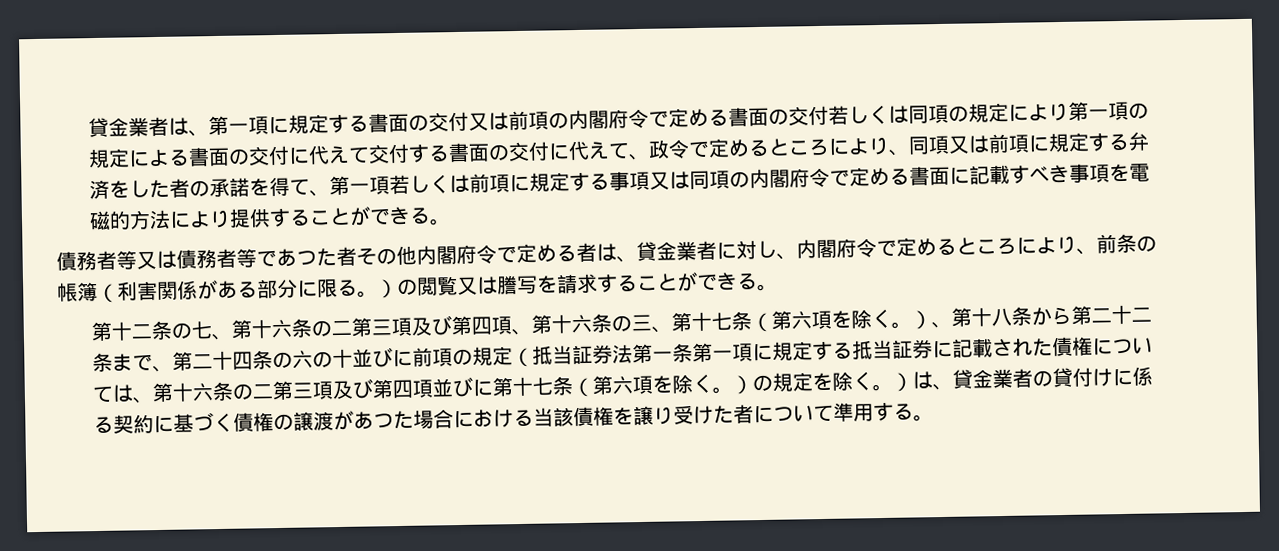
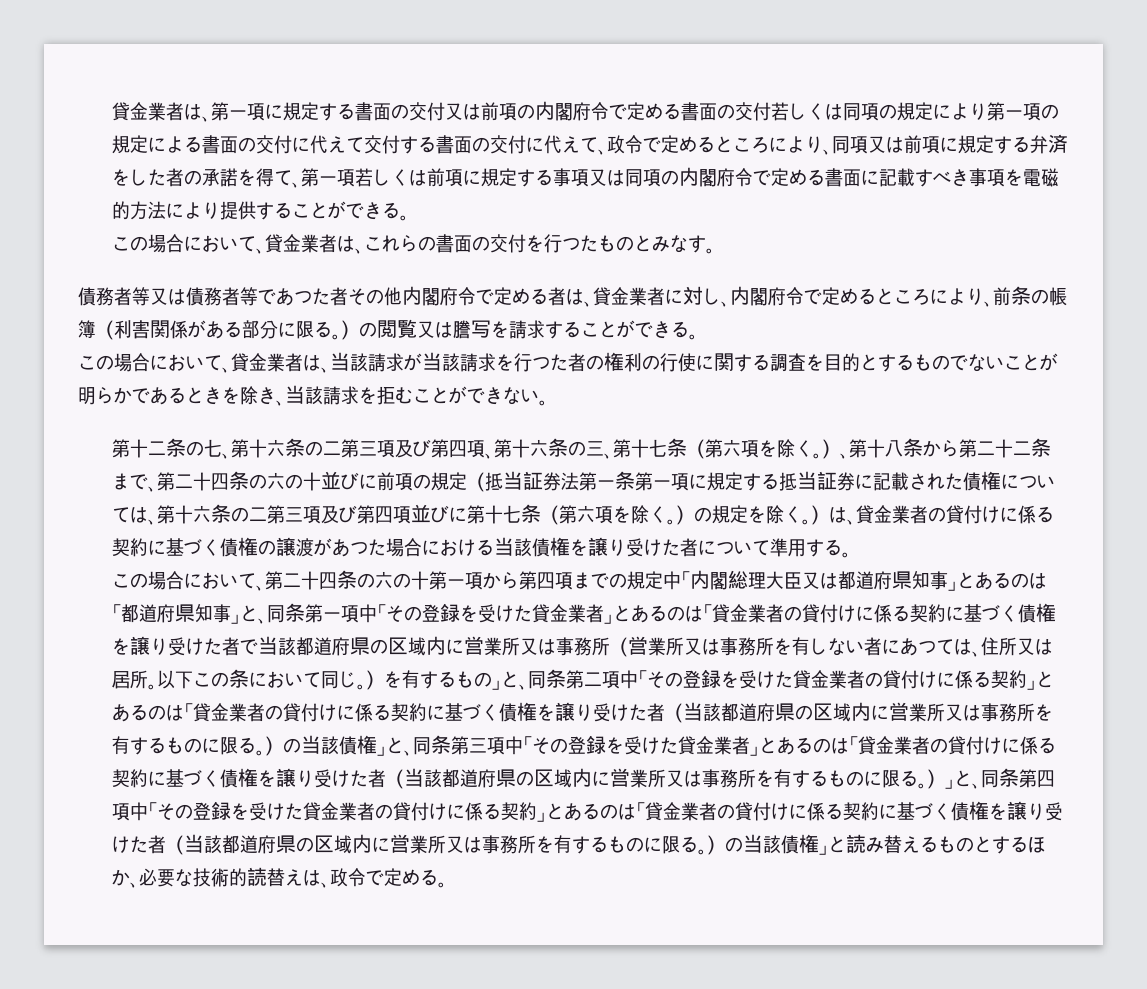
+ この場合において、貸金業者は、これらの書面の交付を行つたものとみなす。
+ この場合において、貸金業者は、当該請求が当該請求を行つた者の権利の行使に関する調査を目的とするものでないことが明らかであるときを除き、当該請求を拒むことができない。
+ この場合において、第二十四条の六の十第一項から第四項までの規定中「内閣総理大臣又は都道府県知事」とあるのは「都道府県知事」と、同条第一項中「その登録を受けた貸金業者」とあるのは「貸金業者の貸付けに係る契約に基づく債権を譲り受けた者で当該都道府県の区域内に営業所又は事務所（営業所又は事務所を有しない者にあつては、住所又は居所。以下この条において同じ。）を有するもの」と、同条第二項中「その登録を受けた貸金業者の貸付けに係る契約」とあるのは「貸金業者の貸付けに係る契約に基づく債権を譲り受けた者（当該都道府県の区域内に営業所又は事務所を有するものに限る。）の当該債権」と、同条第三項中「その登録を受けた貸金業者」とあるのは「貸金業者の貸付けに係る契約に基づく債権を譲り受けた者（当該都道府県の区域内に営業所又は事務所を有するものに限る。）」と、同条第四項中「その登録を受けた貸金業者の貸付けに係る契約」とあるのは「貸金業者の貸付けに係る契約に基づく債権を譲り受けた者（当該都道府県の区域内に営業所又は事務所を有するものに限る。）の当該債権」と読み替えるものとするほか、必要な技術的読替えは、政令で定める。

